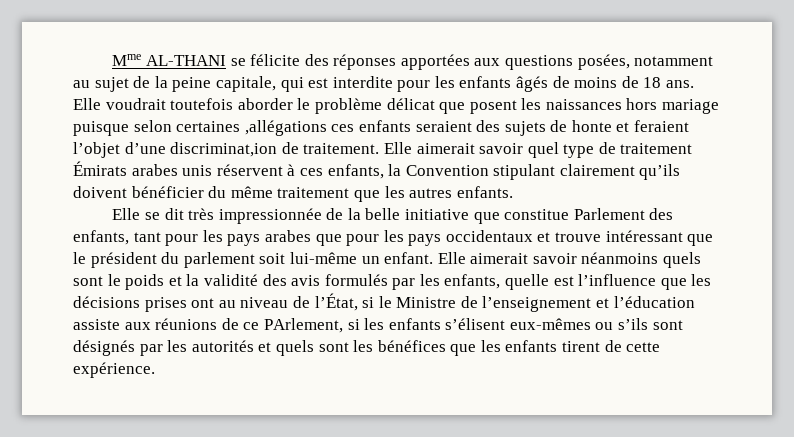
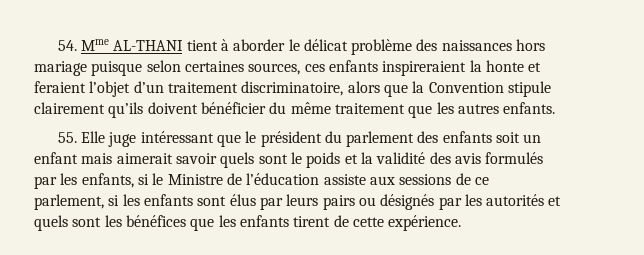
- Mme AL-THANI se félicite des réponses apportées aux questions posées, notamment au sujet de la peine capitale, qui est interdite pour les enfants âgés de moins de 18 ans. Elle voudrait toutefois aborder le problème délicat que posent les naissances hors mariage puisque selon certaines ,allégations ces enfants seraient des sujets de honte et feraient l’objet d’une discriminat,ion de traitement. Elle aimerait savoir quel type de traitement Émirats arabes unis réservent à ces enfants, la Convention stipulant clairement qu’ils doivent bénéficier du même traitement que les autres enfants.
+ 54. Mme AL-THANI tient à aborder le délicat problème des naissances hors mariage puisque selon certaines sources, ces enfants inspireraient la honte et feraient l’objet d’un traitement discriminatoire, alors que la Convention stipule clairement qu’ils doivent bénéficier du même traitement que les autres enfants.
- Elle se dit très impressionnée de la belle initiative que constitue Parlement des enfants, tant pour les pays arabes que pour les pays occidentaux et trouve intéressant que le président du parlement soit lui-même un enfant. Elle aimerait savoir néanmoins quels sont le poids et la validité des avis formulés par les enfants, quelle est l’influence que les décisions prises ont au niveau de l’État, si le Ministre de l’enseignement et l’éducation assiste aux réunions de ce PArlement, si les enfants s’élisent eux-mêmes ou s’ils sont désignés par les autorités et quels sont les bénéfices que les enfants tirent de cette expérience.
+ 55. Elle juge intéressant que le président du parlement des enfants soit un enfant mais aimerait savoir quels sont le poids et la validité des avis formulés par les enfants, si le Ministre de l’éducation assiste aux sessions de ce parlement, si les enfants sont élus par leurs pairs ou désignés par les autorités et quels sont les bénéfices que les enfants tirent de cette expérience.

